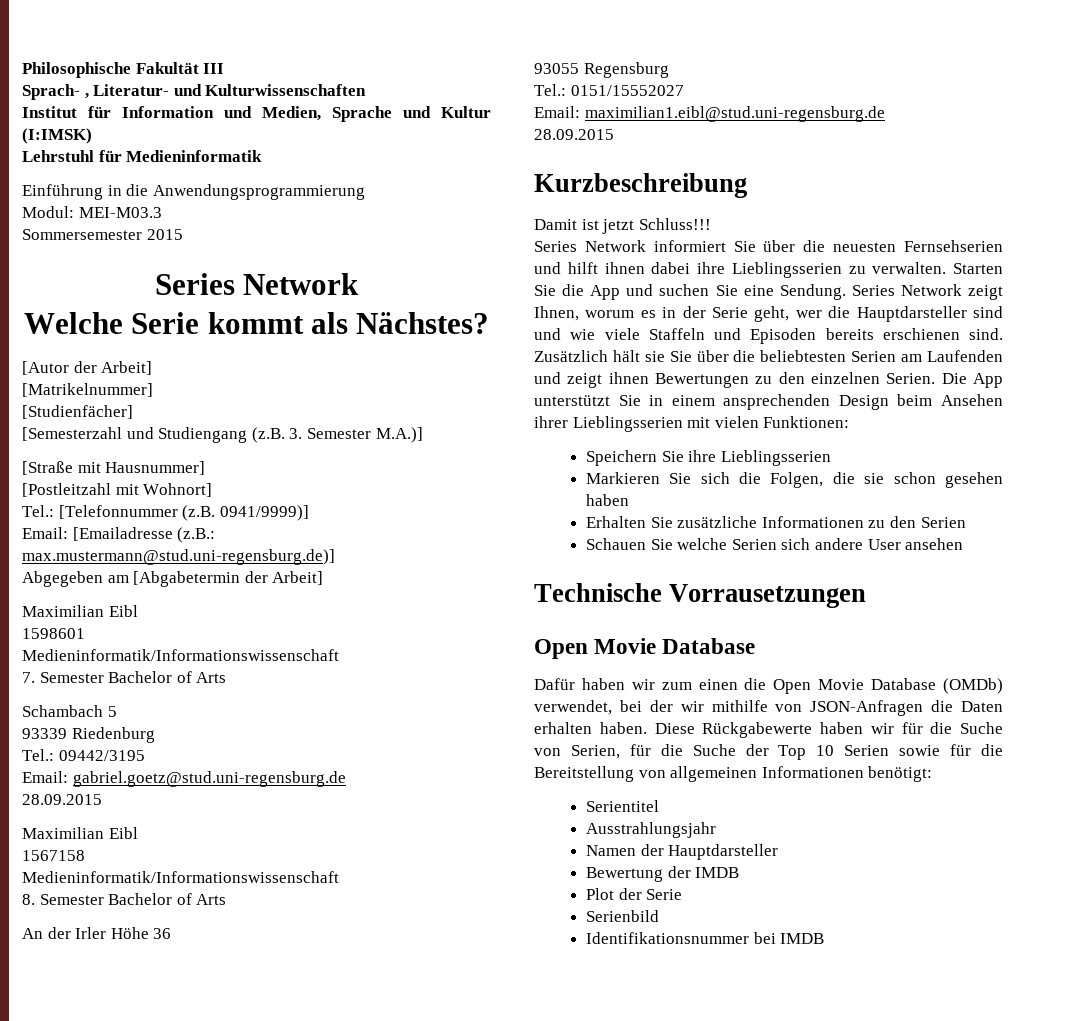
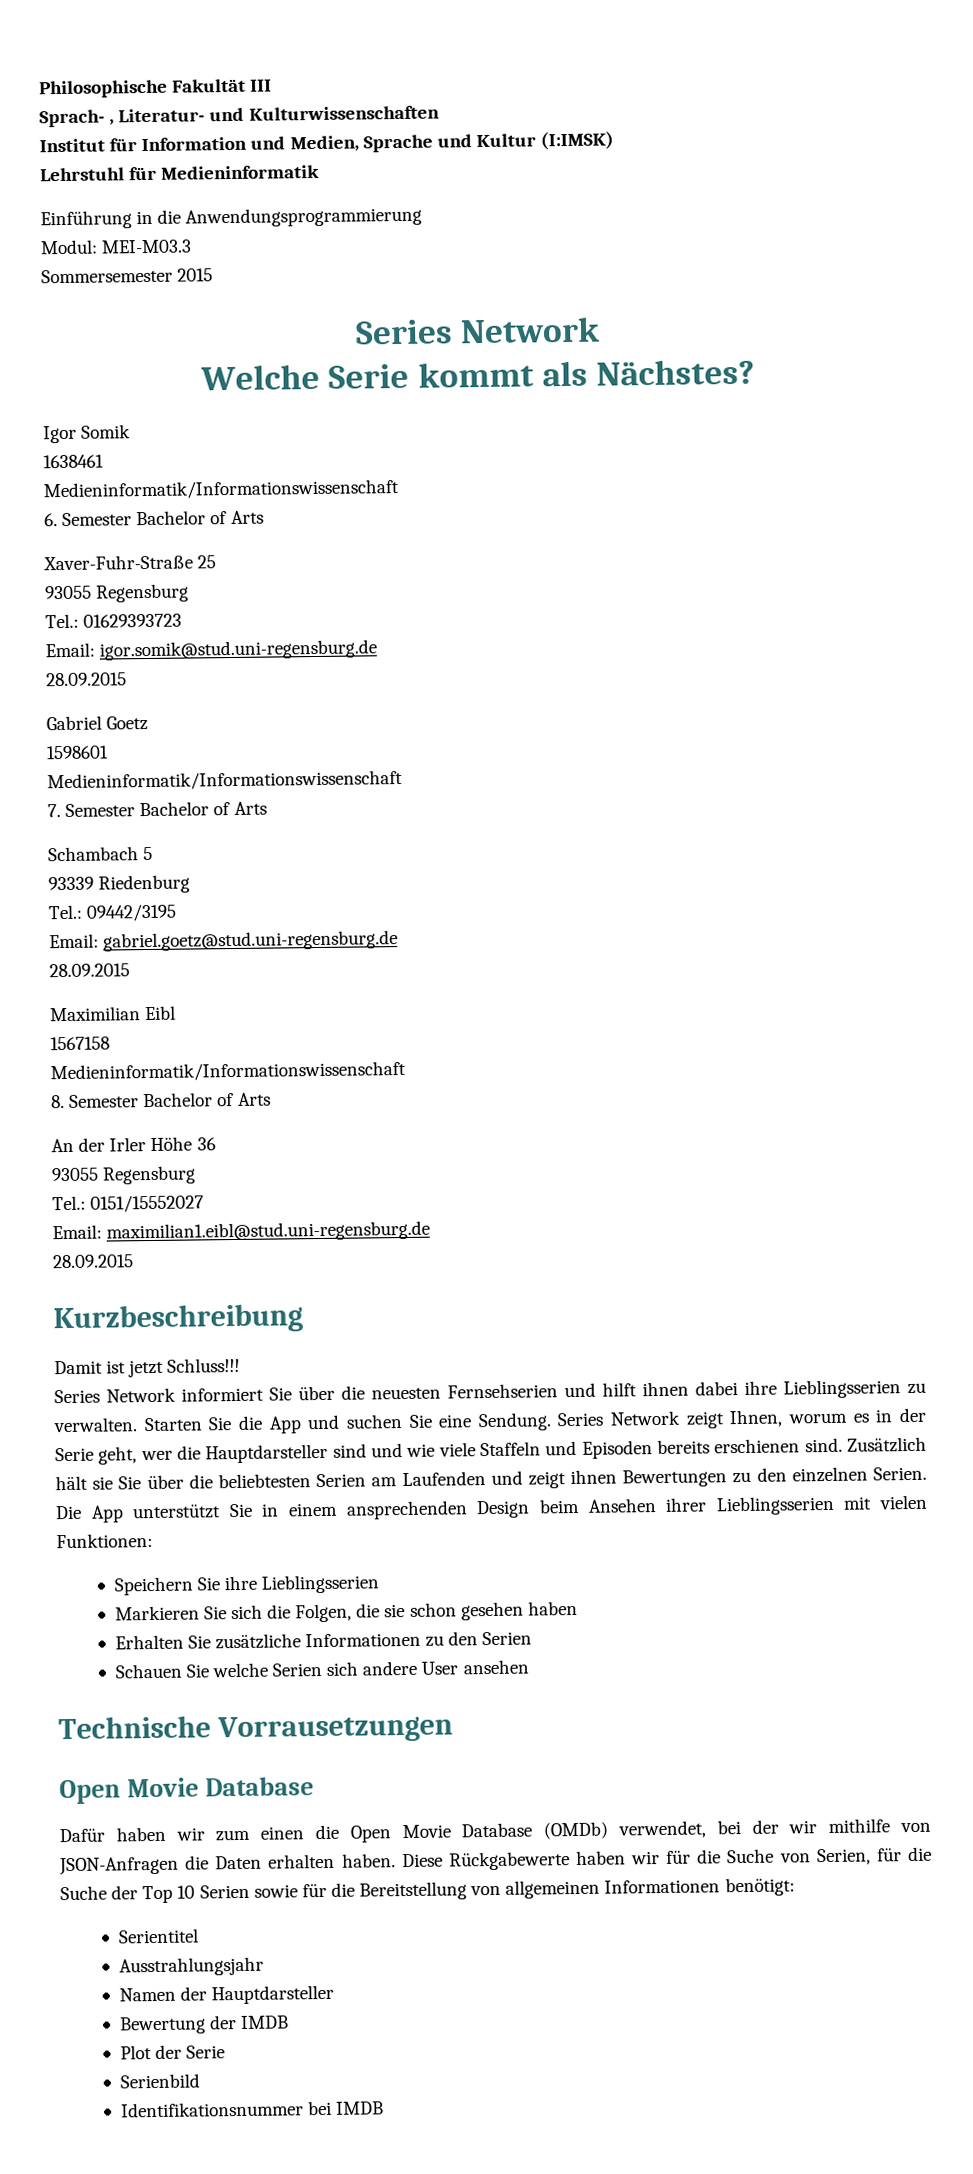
- [Autor der Arbeit]
- [Matrikelnummer]
- [Studienfächer]
- [Semesterzahl und Studiengang (z.B. 3. Semester M.A.)]
- [Straße mit Hausnummer]
- [Postleitzahl mit Wohnort]
- Tel.: [Telefonnummer (z.B. 0941/9999)]
- Email: [Emailadresse (z.B.: max.mustermann@stud.uni-regensburg.de)]
- Abgegeben am [Abgabetermin der Arbeit]
- Maximilian Eibl
+ Igor Somik
+ 1638461
+ Medieninformatik/Informationswissenschaft
+ 6. Semester Bachelor of Arts
+ Xaver-Fuhr-Straße 25
+ 93055 Regensburg
+ Tel.: 01629393723
+ Email: igor.somik@stud.uni-regensburg.de
+ 28.09.2015
+ Gabriel Goetz

